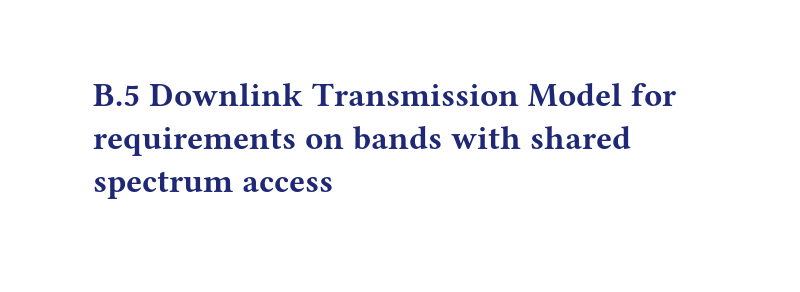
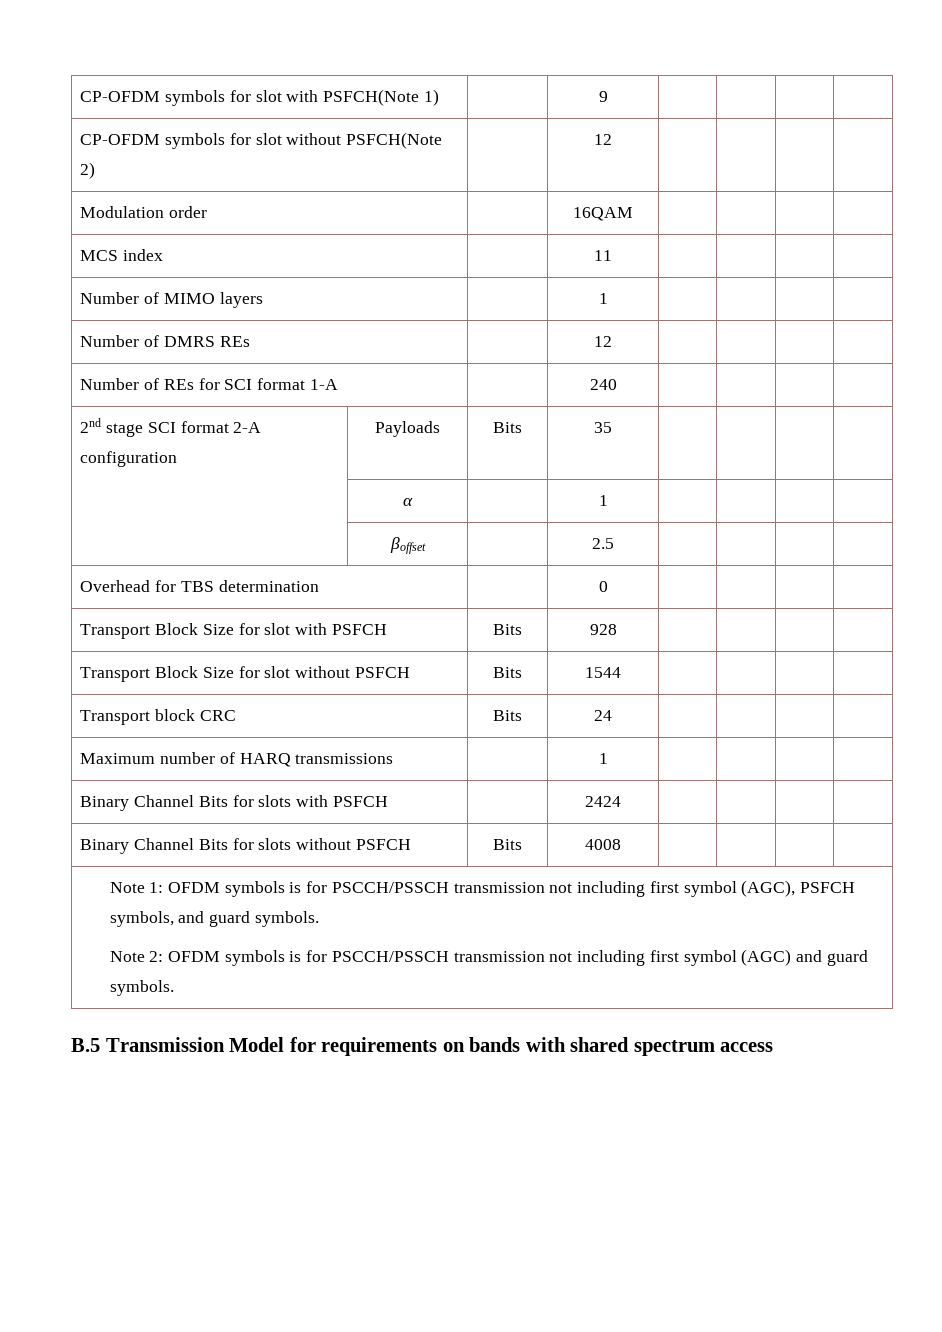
- B.5 Downlink Transmission Model for requirements on bands with shared spectrum access
+ CP-OFDM symbols for slot with PSFCH(Note 1) | | 9 | | | |
+ CP-OFDM symbols for slot without PSFCH(Note 2) | | 12 | | | |
+ Modulation order | | 16QAM | | | |
+ MCS index | | 11 | | | |
+ Number of MIMO layers | | 1 | | | |
+ Number of DMRS REs | | 12 | | | |
+ Number of REs for SCI format 1-A | | 240 | | | |
+ 2nd stage SCI format 2-A configuration | Payloads | Bits | 35 | | | |
+ | α | | 1 | | | |
+ | βoffset | | 2.5 | | | |
+ Overhead for TBS determination | | 0 | | | |
+ Transport Block Size for slot with PSFCH | Bits | 928 | | | |
+ Transport Block Size for slot without PSFCH | Bits | 1544 | | | |
+ Transport block CRC | Bits | 24 | | | |
+ Maximum number of HARQ transmissions | | 1 | | | |
+ Binary Channel Bits for slots with PSFCH | | 2424 | | | |
+ Binary Channel Bits for slots without PSFCH | Bits | 4008 | | | |
+ Note 1: OFDM symbols is for PSCCH/PSSCH transmission not including first symbol (AGC), PSFCH symbols, and guard symbols.
+ Note 2: OFDM symbols is for PSCCH/PSSCH transmission not including first symbol (AGC) and guard symbols.
+ B.5 Transmission Model for requirements on bands with shared spectrum access

